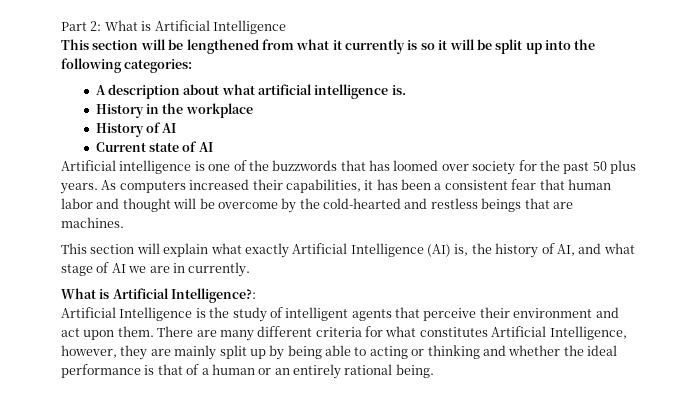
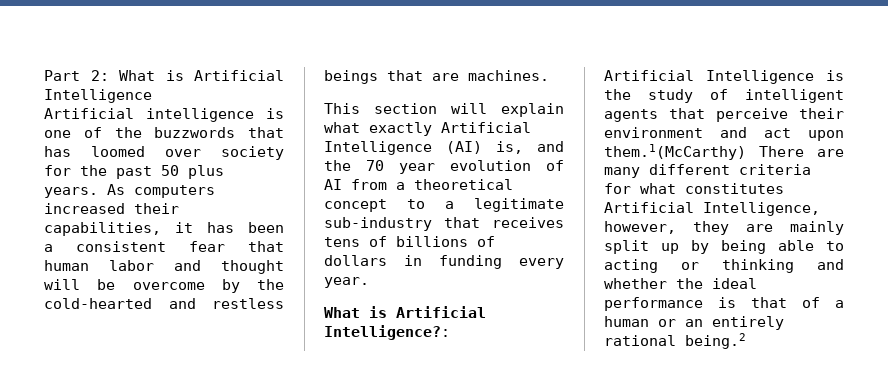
- This section will be lengthened from what it currently is so it will be split up into the following categories:
- A description about what artificial intelligence is.
- History in the workplace
- History of AI
- Current state of AI
- This section will explain what exactly Artificial Intelligence (AI) is, the history of AI, and what stage of AI we are in currently.
+ This section will explain what exactly Artificial Intelligence (AI) is, and the 70 year evolution of AI from a theoretical concept to a legitimate sub-industry that receives tens of billions of dollars in funding every year.
- Artificial Intelligence is the study of intelligent agents that perceive their environment and act upon them. There are many different criteria for what constitutes Artificial Intelligence, however, they are mainly split up by being able to acting or thinking and whether the ideal performance is that of a human or an entirely rational being.
+ Artificial Intelligence is the study of intelligent agents that perceive their environment and act upon them.1(McCarthy) There are many different criteria for what constitutes Artificial Intelligence, however, they are mainly split up by being able to acting or thinking and whether the ideal performance is that of a human or an entirely rational being.2

